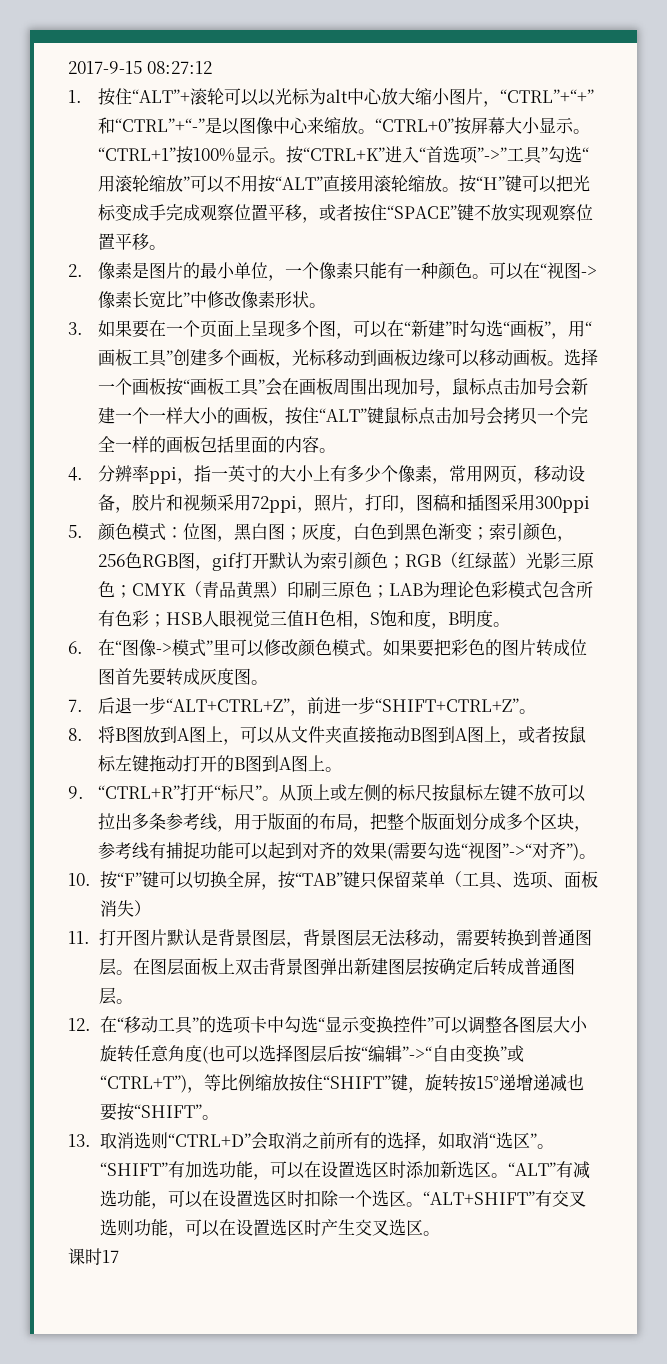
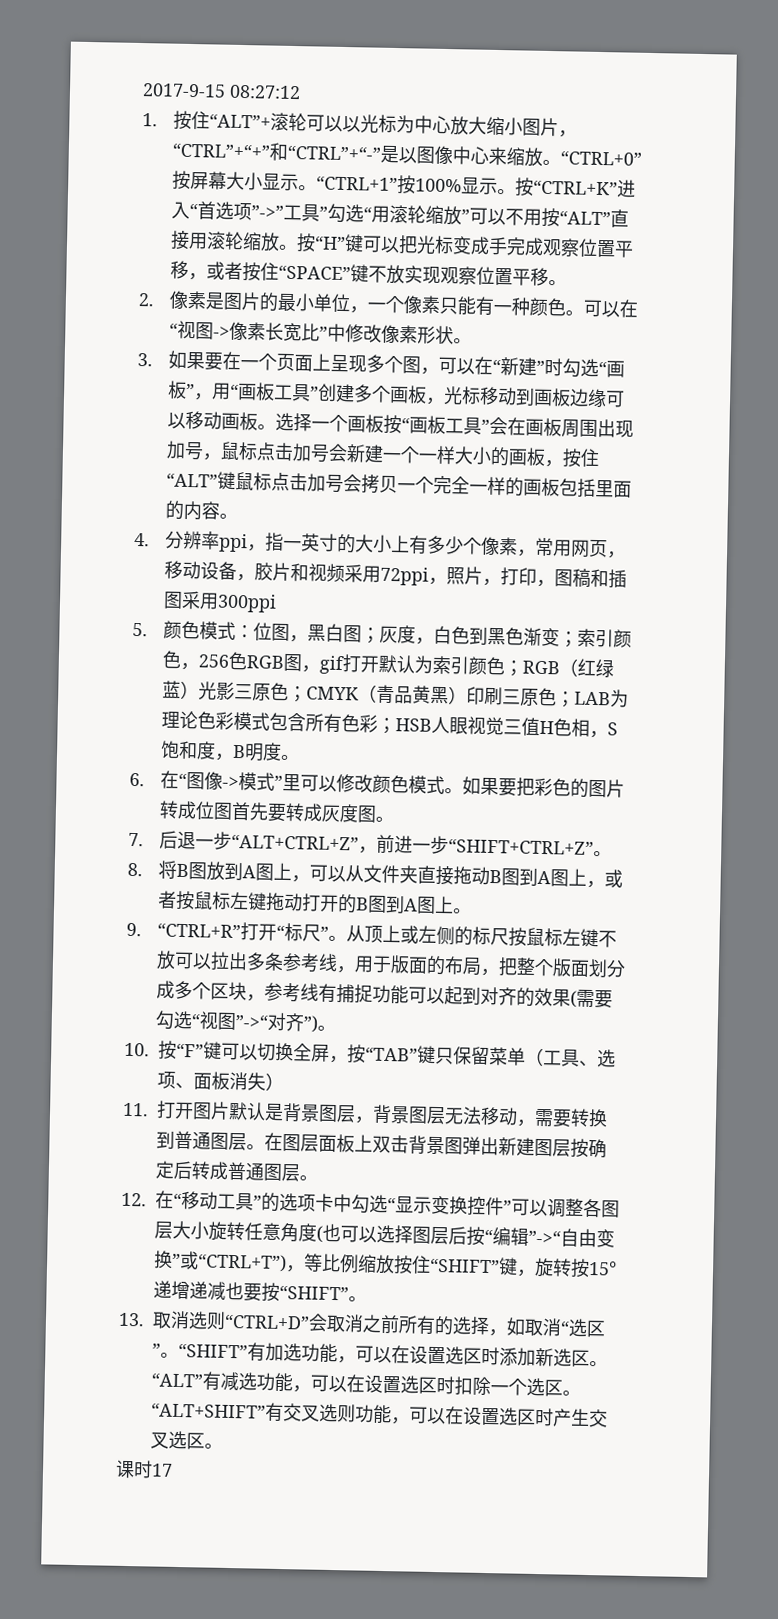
- 1.按住“ALT”+滚轮可以以光标为alt中心放大缩小图片，“CTRL”+“+”和“CTRL”+“-”是以图像中心来缩放。
+ 1.按住“ALT”+滚轮可以以光标为中心放大缩小图片，“CTRL”+“+”和“CTRL”+“-”是以图像中心来缩放。

